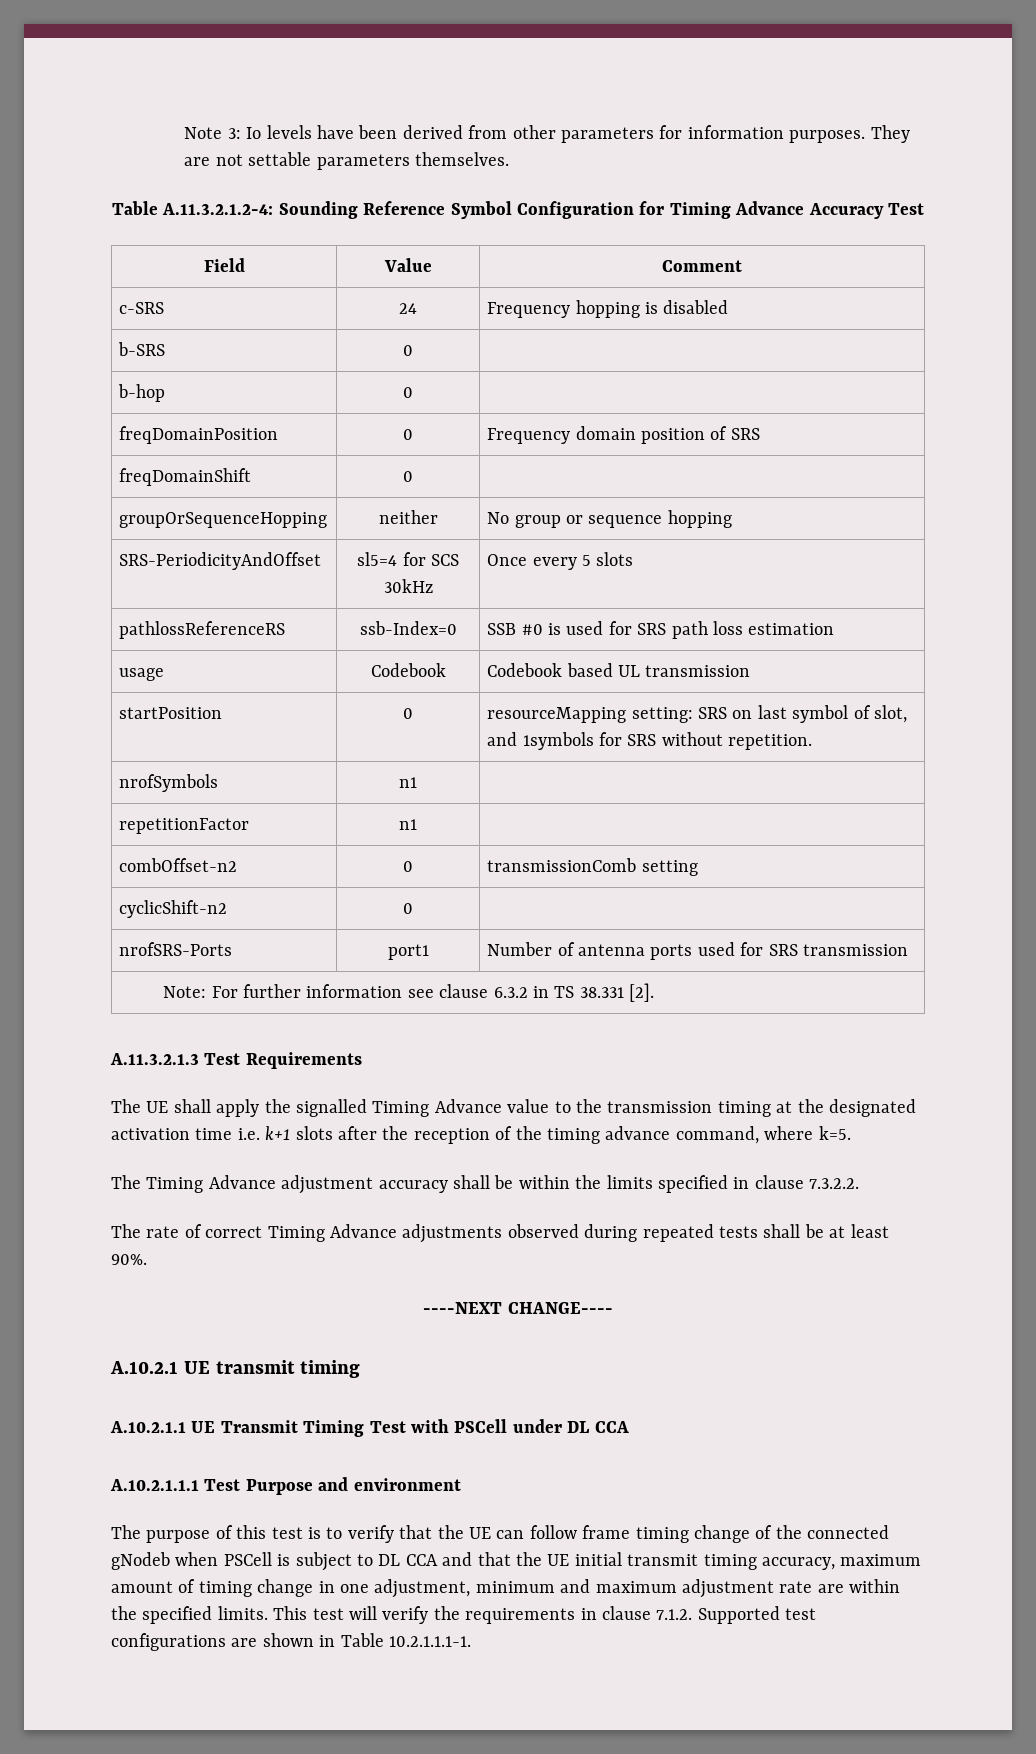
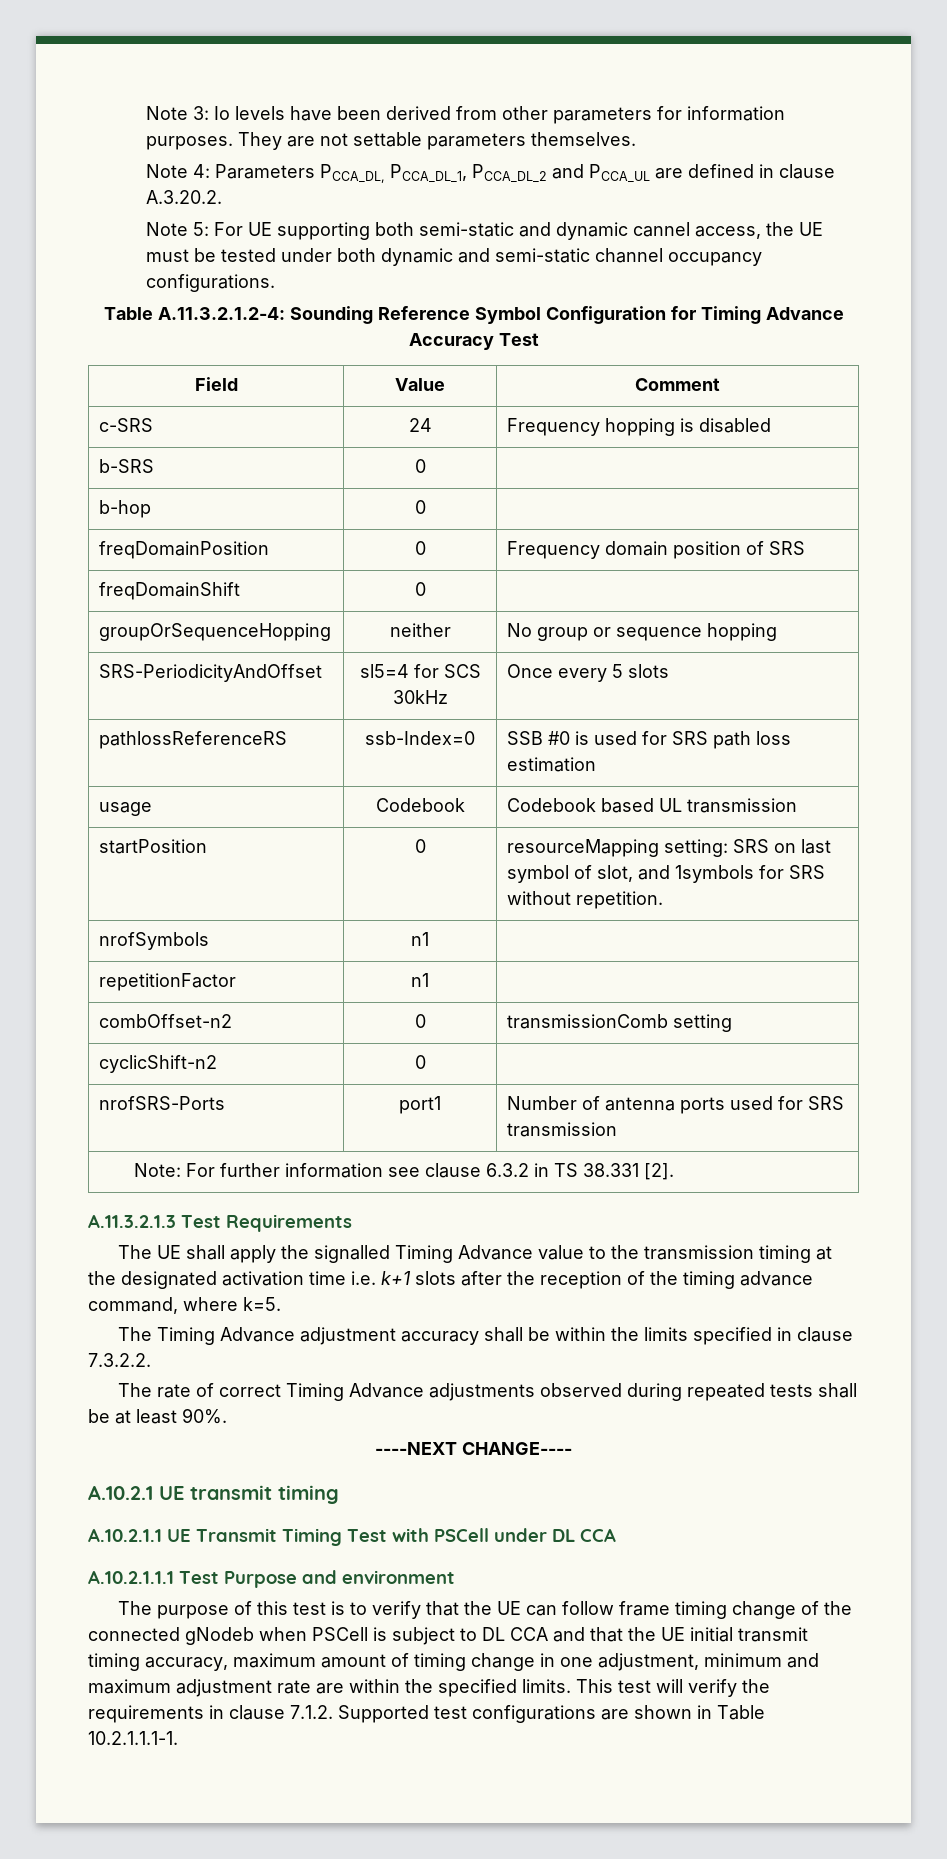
+ Note 4: Parameters PCCA_DL, PCCA_DL_1, PCCA_DL_2 and PCCA_UL are defined in clause A.3.20.2.
+ Note 5: For UE supporting both semi-static and dynamic cannel access, the UE must be tested under both dynamic and semi-static channel occupancy configurations.

